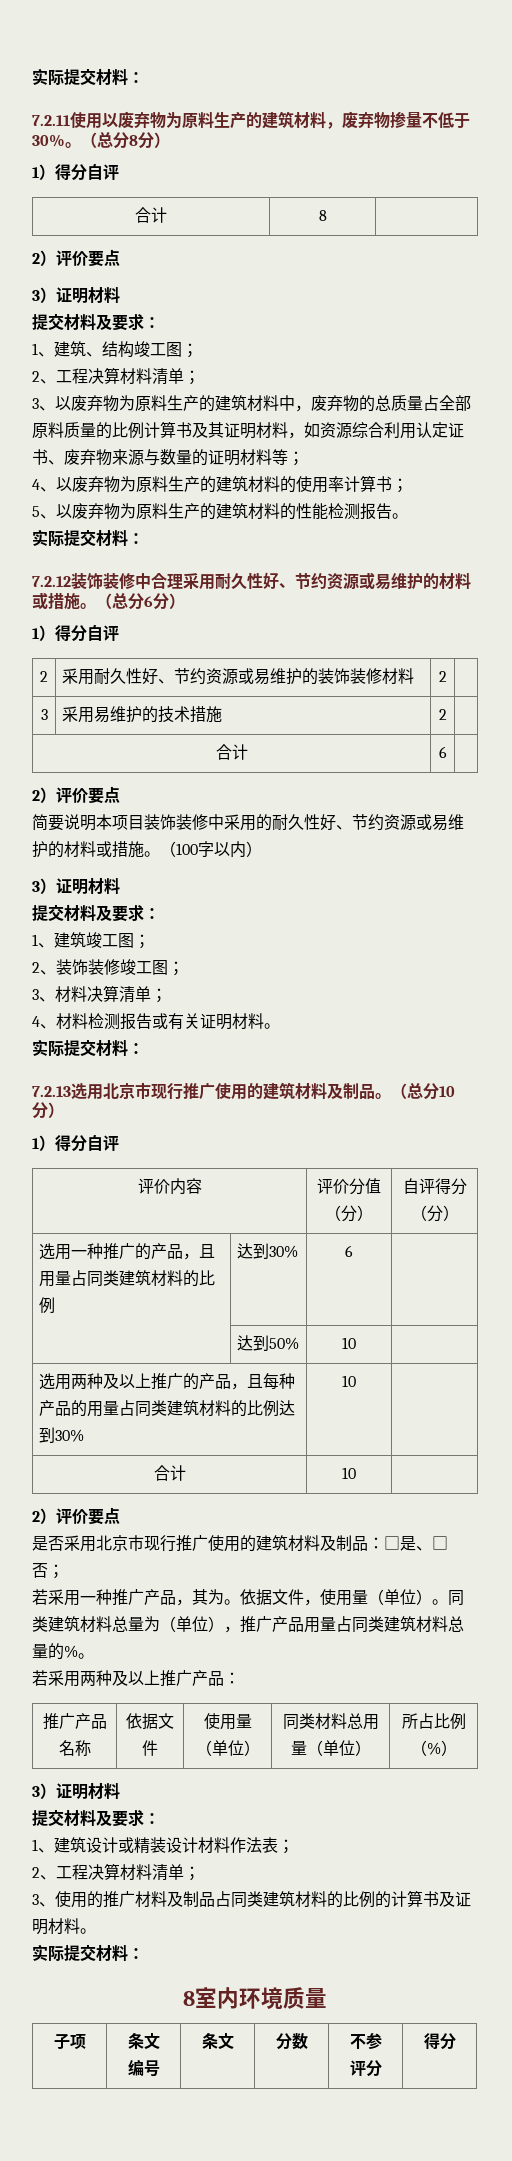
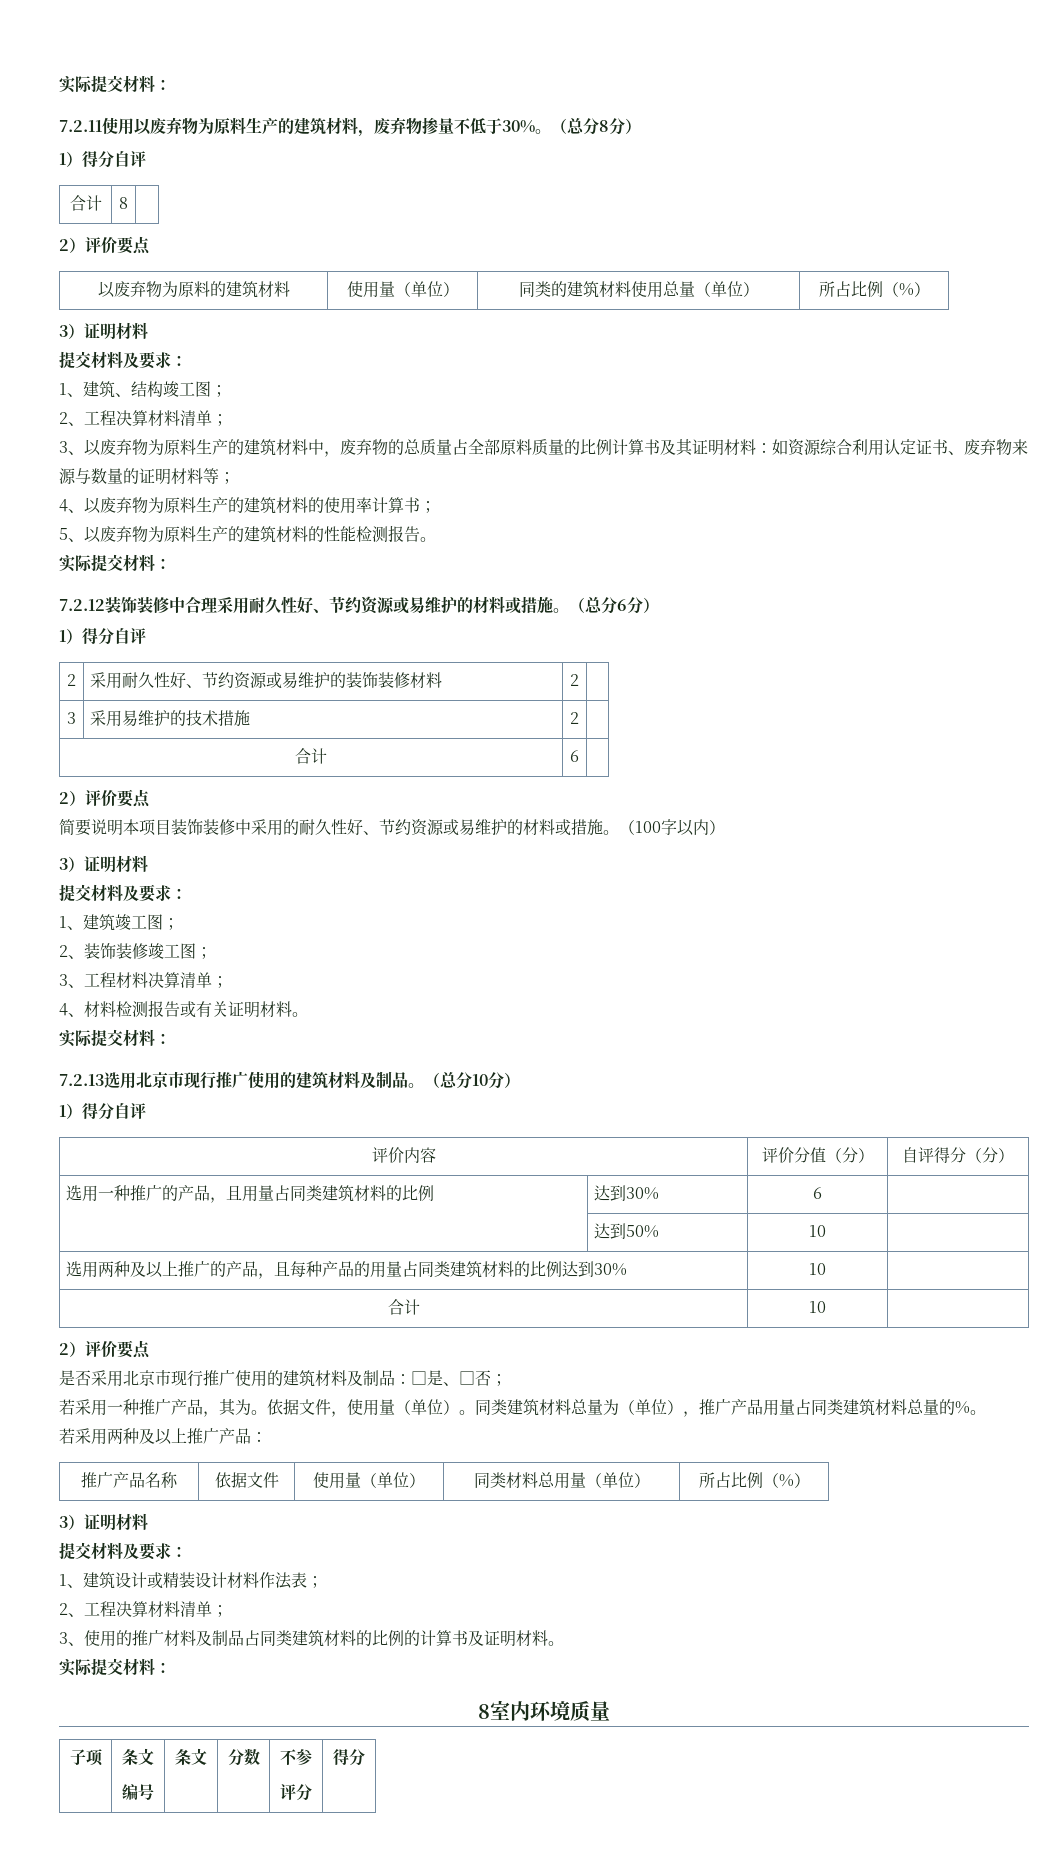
+ 以废弃物为原料的建筑材料 | 使用量（单位） | 同类的建筑材料使用总量（单位） | 所占比例（%）
- 3、以废弃物为原料生产的建筑材料中，废弃物的总质量占全部原料质量的比例计算书及其证明材料，如资源综合利用认定证书、废弃物来源与数量的证明材料等；
+ 3、以废弃物为原料生产的建筑材料中，废弃物的总质量占全部原料质量的比例计算书及其证明材料：如资源综合利用认定证书、废弃物来源与数量的证明材料等；
- 3、材料决算清单；
+ 3、工程材料决算清单；

